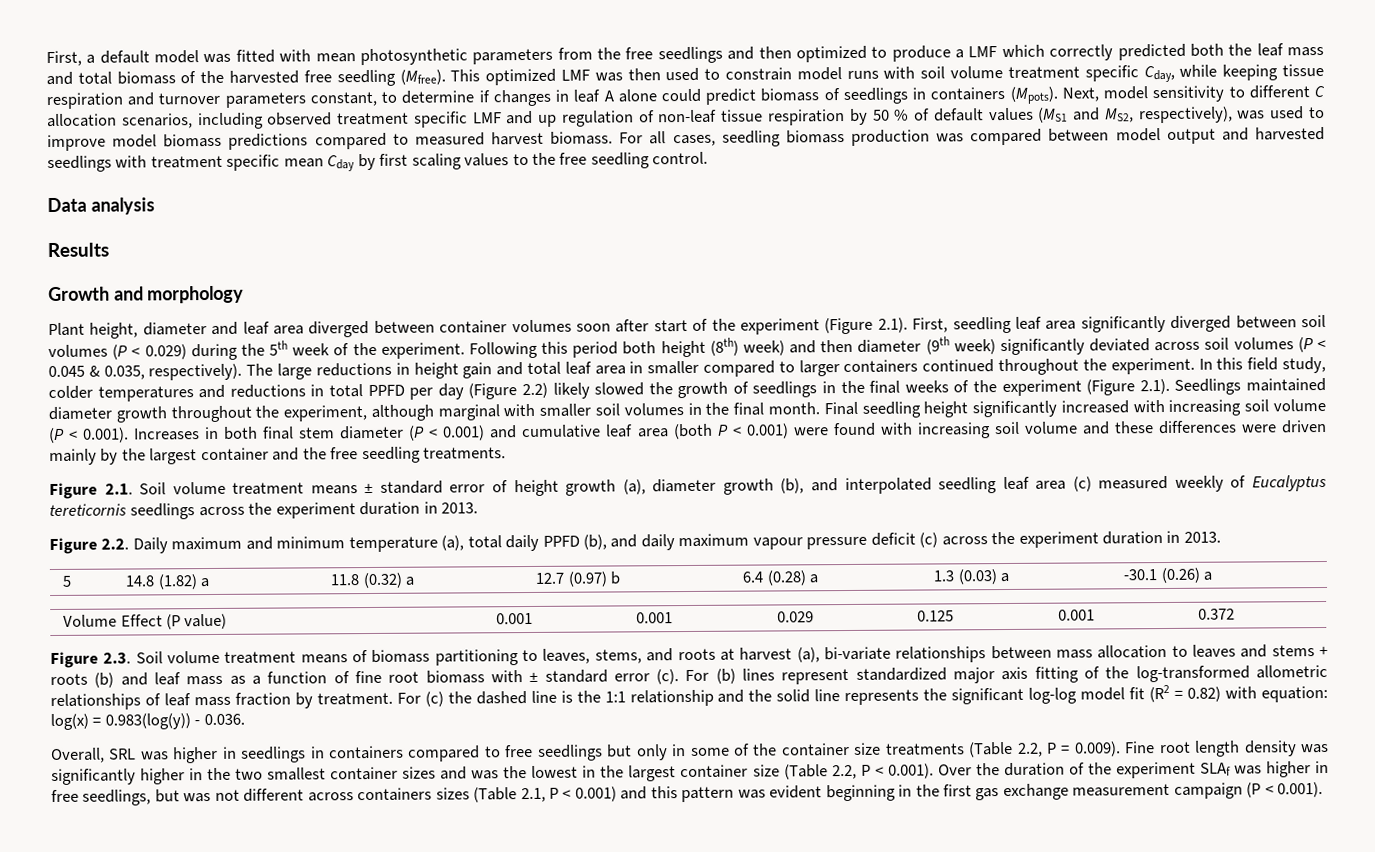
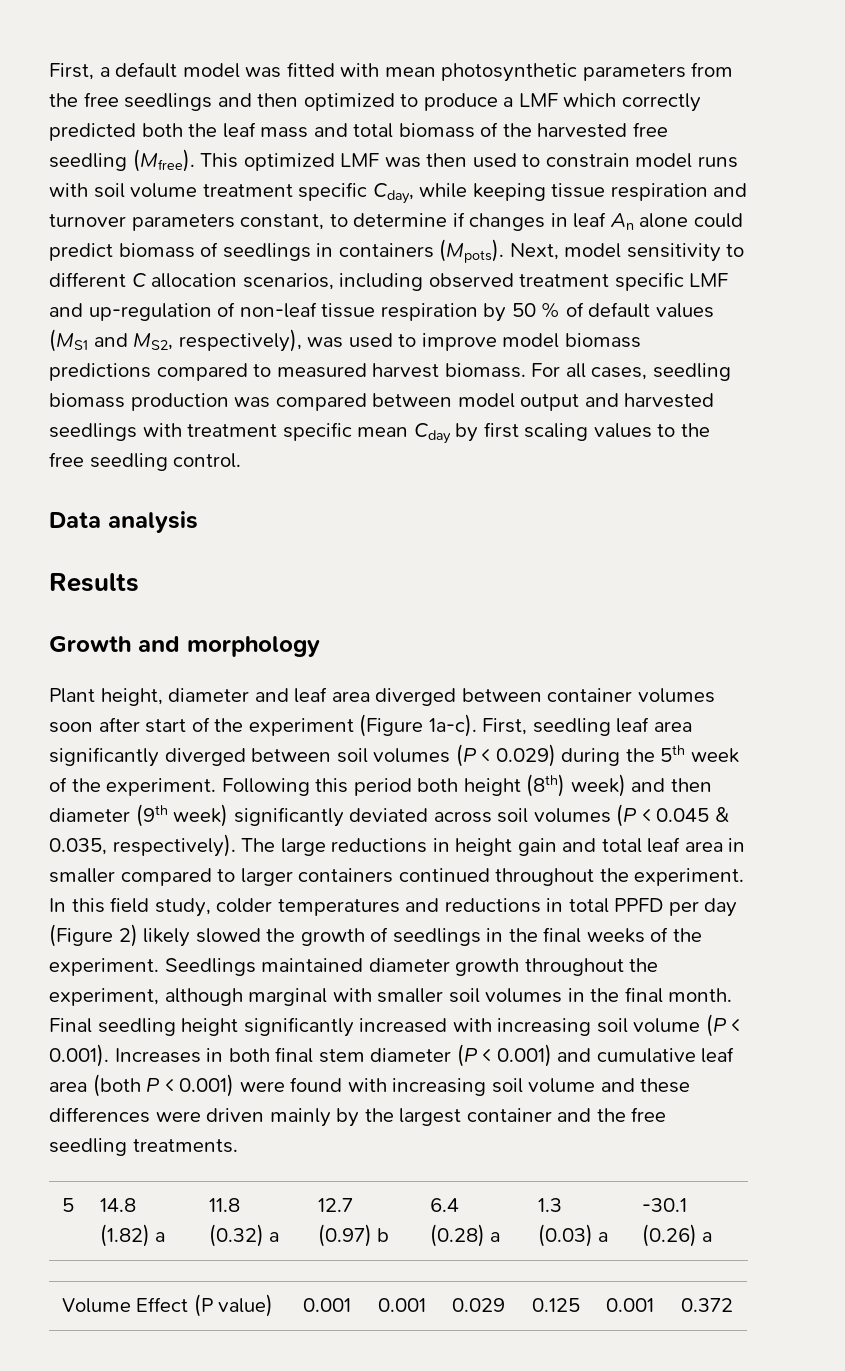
- This optimized LMF was then used to constrain model runs with soil volume treatment specific Cday, while keeping tissue respiration and turnover parameters constant, to determine if changes in leaf A alone could predict biomass of seedlings in containers (Mpots).
+ This optimized LMF was then used to constrain model runs with soil volume treatment specific Cday, while keeping tissue respiration and turnover parameters constant, to determine if changes in leaf An alone could predict biomass of seedlings in containers (Mpots).
- Next, model sensitivity to different C allocation scenarios, including observed treatment specific LMF and up regulation of non-leaf tissue respiration by 50 % of default values (MS1 and MS2, respectively), was used to improve model biomass predictions compared to measured harvest biomass.
+ Next, model sensitivity to different C allocation scenarios, including observed treatment specific LMF and up-regulation of non-leaf tissue respiration by 50 % of default values (MS1 and MS2, respectively), was used to improve model biomass predictions compared to measured harvest biomass.
- Plant height, diameter and leaf area diverged between container volumes soon after start of the experiment (Figure 2.1). First, seedling leaf area significantly diverged between soil volumes (P < 0.029) during the 5th week of the experiment.
+ Plant height, diameter and leaf area diverged between container volumes soon after start of the experiment (Figure 1a-c). First, seedling leaf area significantly diverged between soil volumes (P < 0.029) during the 5th week of the experiment.
- In this field study, colder temperatures and reductions in total PPFD per day (Figure 2.2) likely slowed the growth of seedlings in the final weeks of the experiment (Figure 2.1). Seedlings maintained diameter growth throughout the experiment, although marginal with smaller soil volumes in the final month.
+ In this field study, colder temperatures and reductions in total PPFD per day (Figure 2) likely slowed the growth of seedlings in the final weeks of the experiment. Seedlings maintained diameter growth throughout the experiment, although marginal with smaller soil volumes in the final month.
- Figure 2.1. Soil volume treatment means ± standard error of height growth (a), diameter growth (b), and interpolated seedling leaf area (c) measured weekly of Eucalyptus tereticornis seedlings across the experiment duration in 2013.
- Figure 2.2. Daily maximum and minimum temperature (a), total daily PPFD (b), and daily maximum vapour pressure deficit (c) across the experiment duration in 2013.
- Figure 2.3. Soil volume treatment means of biomass partitioning to leaves, stems, and roots at harvest (a), bi-variate relationships between mass allocation to leaves and stems + roots (b) and leaf mass as a function of fine root biomass with ± standard error (c). For (b) lines represent standardized major axis fitting of the log-transformed allometric relationships of leaf mass fraction by treatment. For (c) the dashed line is the 1:1 relationship and the solid line represents the significant log-log model fit (R2 = 0.82) with equation: log(x) = 0.983(log(y)) - 0.036.
- Overall, SRL was higher in seedlings in containers compared to free seedlings but only in some of the container size treatments (Table 2.2, P = 0.009). Fine root length density was significantly higher in the two smallest container sizes and was the lowest in the largest container size (Table 2.2, P < 0.001). Over the duration of the experiment SLAf was higher in free seedlings, but was not different across containers sizes (Table 2.1, P < 0.001) and this pattern was evident beginning in the first gas exchange measurement campaign (P < 0.001).

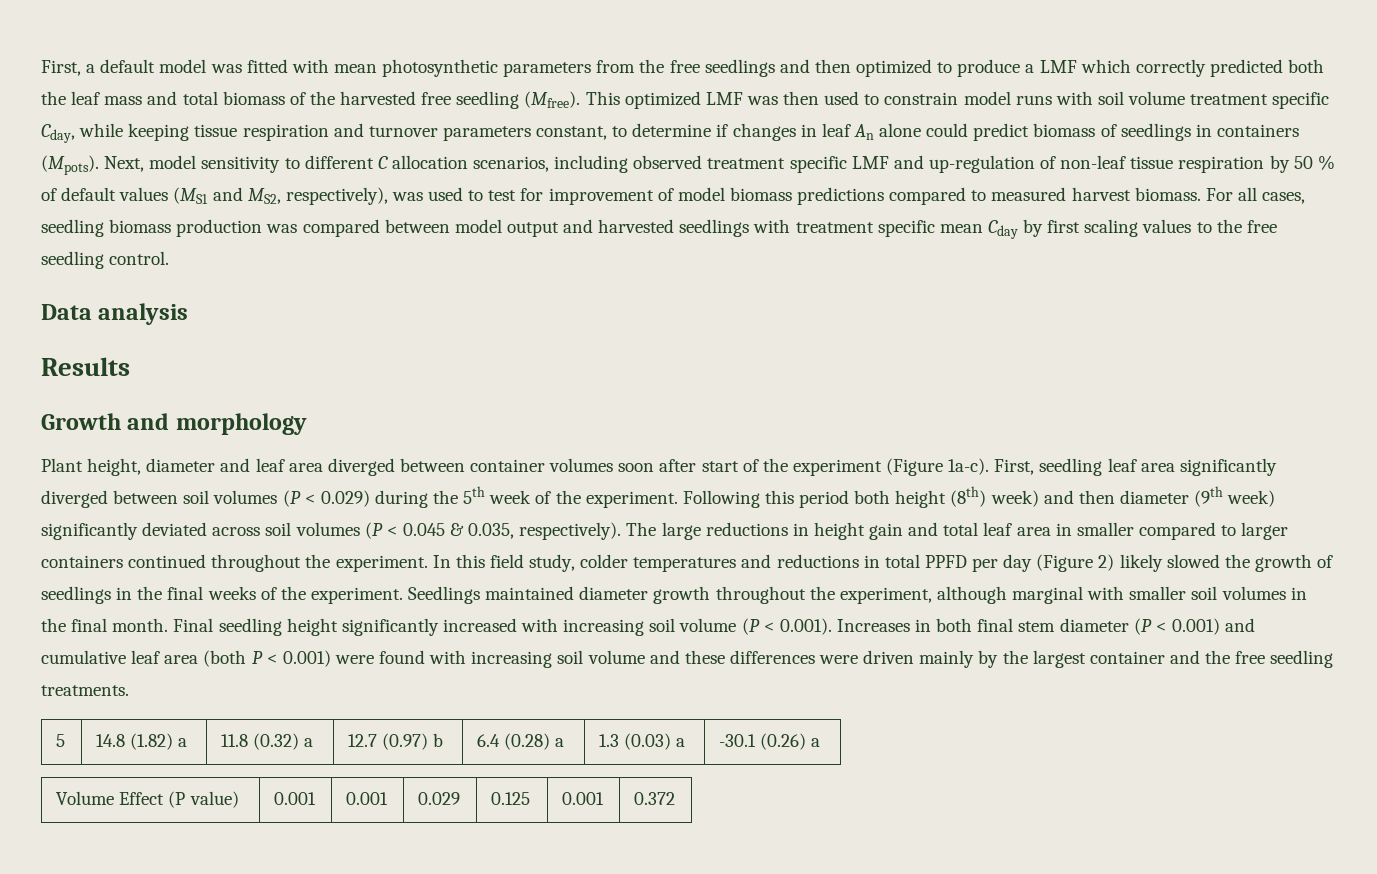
- Next, model sensitivity to different C allocation scenarios, including observed treatment specific LMF and up-regulation of non-leaf tissue respiration by 50 % of default values (MS1 and MS2, respectively), was used to improve model biomass predictions compared to measured harvest biomass.
+ Next, model sensitivity to different C allocation scenarios, including observed treatment specific LMF and up-regulation of non-leaf tissue respiration by 50 % of default values (MS1 and MS2, respectively), was used to test for improvement of model biomass predictions compared to measured harvest biomass.

